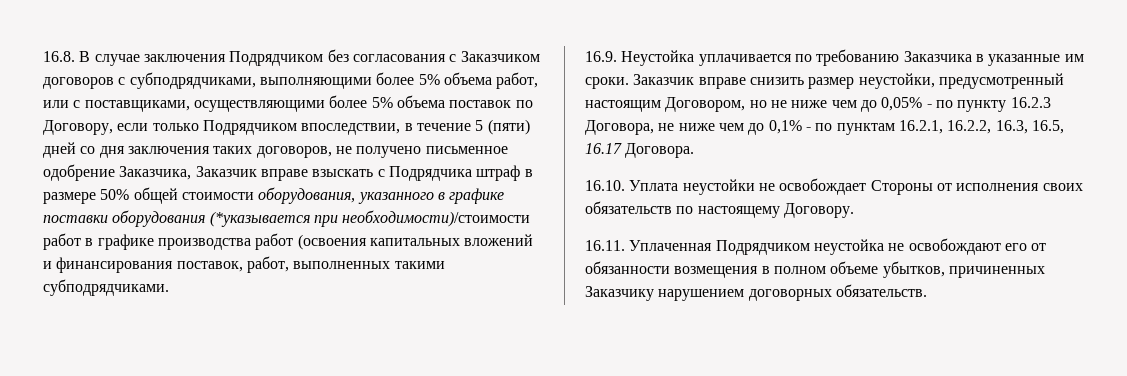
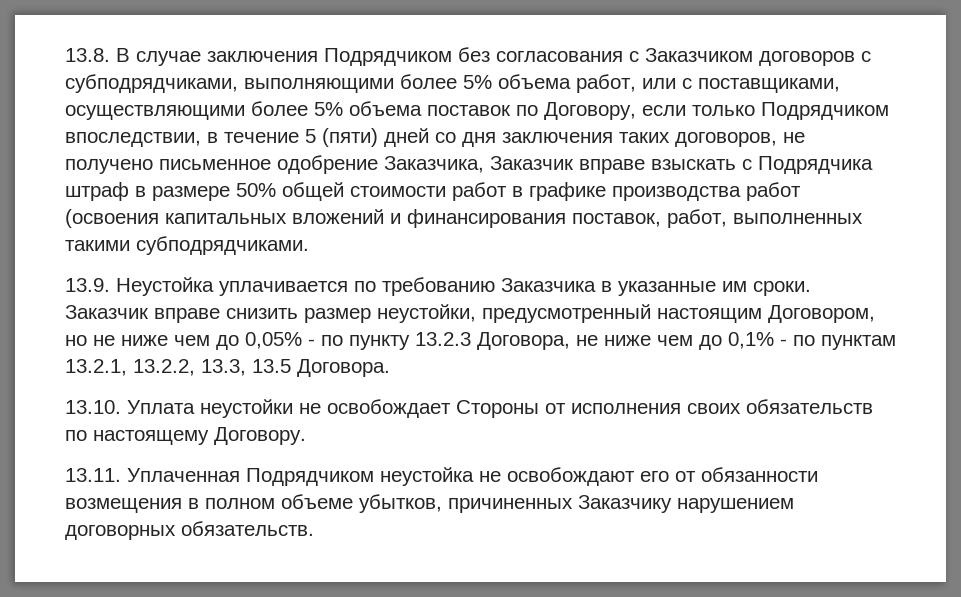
- 16.8. В случае заключения Подрядчиком без согласования с Заказчиком договоров с субподрядчиками, выполняющими более 5% объема работ, или с поставщиками, осуществляющими более 5% объема поставок по Договору, если только Подрядчиком впоследствии, в течение 5 (пяти) дней со дня заключения таких договоров, не получено письменное одобрение Заказчика, Заказчик вправе взыскать с Подрядчика штраф в размере 50% общей стоимости оборудования, указанного в графике поставки оборудования (*указывается при необходимости)/стоимости работ в графике производства работ (освоения капитальных вложений и финансирования поставок, работ, выполненных такими субподрядчиками.
+ 13.8. В случае заключения Подрядчиком без согласования с Заказчиком договоров с субподрядчиками, выполняющими более 5% объема работ, или с поставщиками, осуществляющими более 5% объема поставок по Договору, если только Подрядчиком впоследствии, в течение 5 (пяти) дней со дня заключения таких договоров, не получено письменное одобрение Заказчика, Заказчик вправе взыскать с Подрядчика штраф в размере 50% общей стоимости работ в графике производства работ (освоения капитальных вложений и финансирования поставок, работ, выполненных такими субподрядчиками.
- 16.9. Неустойка уплачивается по требованию Заказчика в указанные им сроки.
+ 13.9. Неустойка уплачивается по требованию Заказчика в указанные им сроки.
- Заказчик вправе снизить размер неустойки, предусмотренный настоящим Договором, но не ниже чем до 0,05% - по пункту 16.2.3 Договора, не ниже чем до 0,1% - по пунктам 16.2.1, 16.2.2, 16.3, 16.5, 16.17 Договора.
+ Заказчик вправе снизить размер неустойки, предусмотренный настоящим Договором, но не ниже чем до 0,05% - по пункту 13.2.3 Договора, не ниже чем до 0,1% - по пунктам 13.2.1, 13.2.2, 13.3, 13.5 Договора.
- 16.10. Уплата неустойки не освобождает Стороны от исполнения своих обязательств по настоящему Договору.
+ 13.10. Уплата неустойки не освобождает Стороны от исполнения своих обязательств по настоящему Договору.
- 16.11. Уплаченная Подрядчиком неустойка не освобождают его от обязанности возмещения в полном объеме убытков, причиненных Заказчику нарушением договорных обязательств.
+ 13.11. Уплаченная Подрядчиком неустойка не освобождают его от обязанности возмещения в полном объеме убытков, причиненных Заказчику нарушением договорных обязательств.

